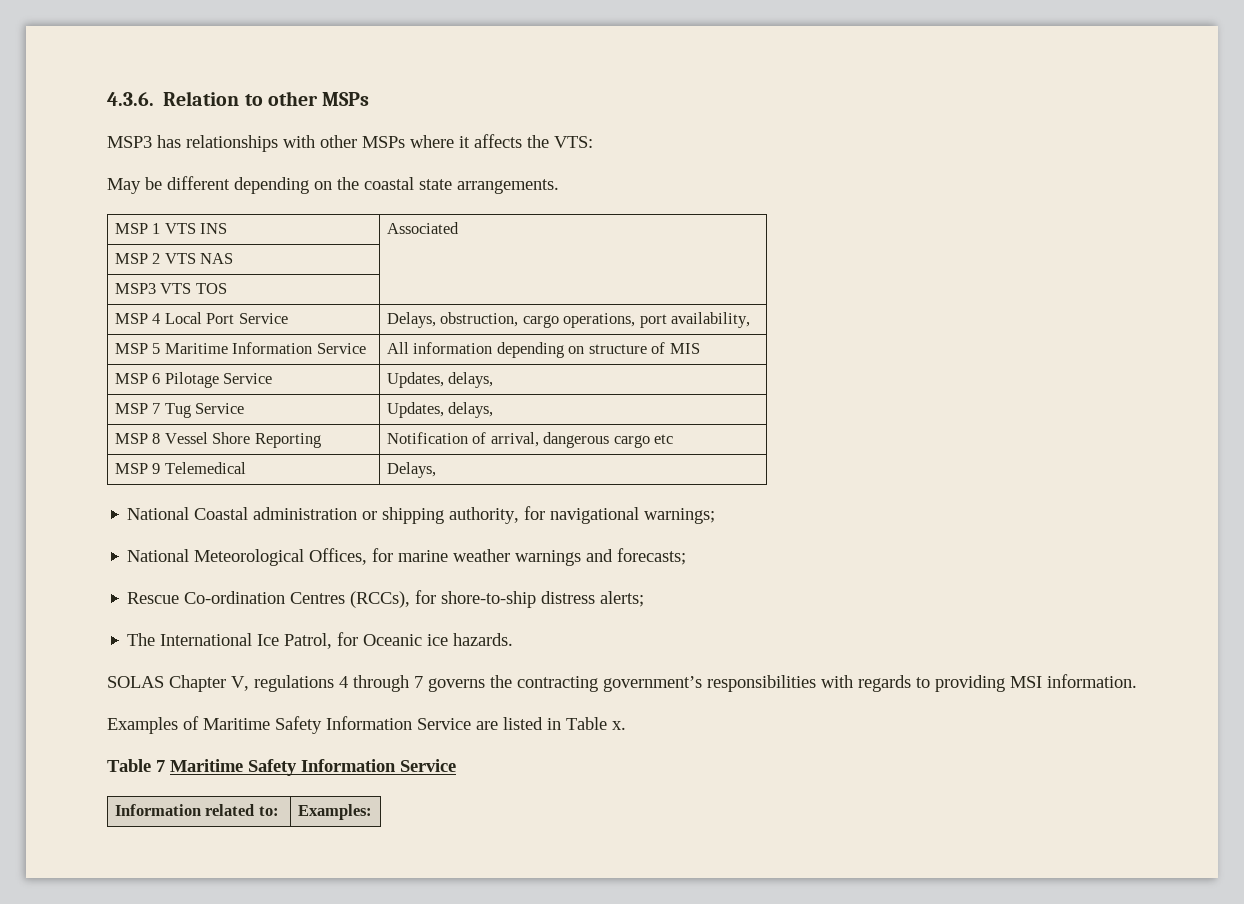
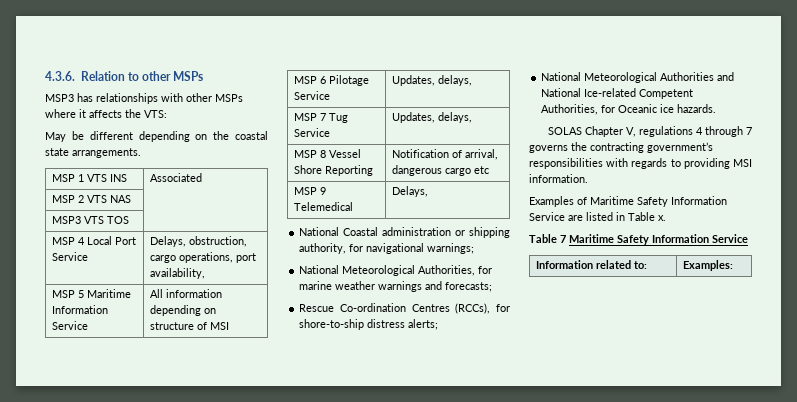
- MSP 5 Maritime Information Service | All information depending on structure of MIS
+ MSP 5 Maritime Information Service | All information depending on structure of MSI
- National Meteorological Offices, for marine weather warnings and forecasts;
+ National Meteorological Authorities, for marine weather warnings and forecasts;
- The International Ice Patrol, for Oceanic ice hazards.
+ National Meteorological Authorities and National Ice-related Competent Authorities, for Oceanic ice hazards.

